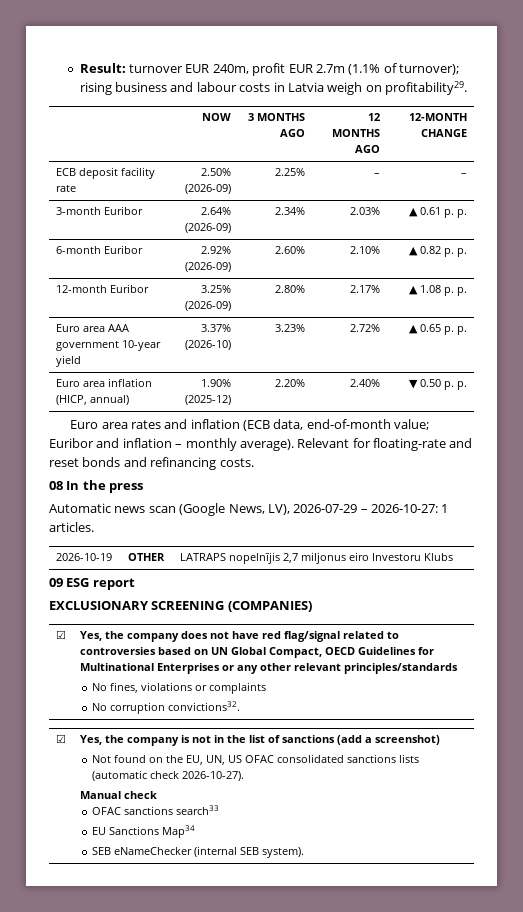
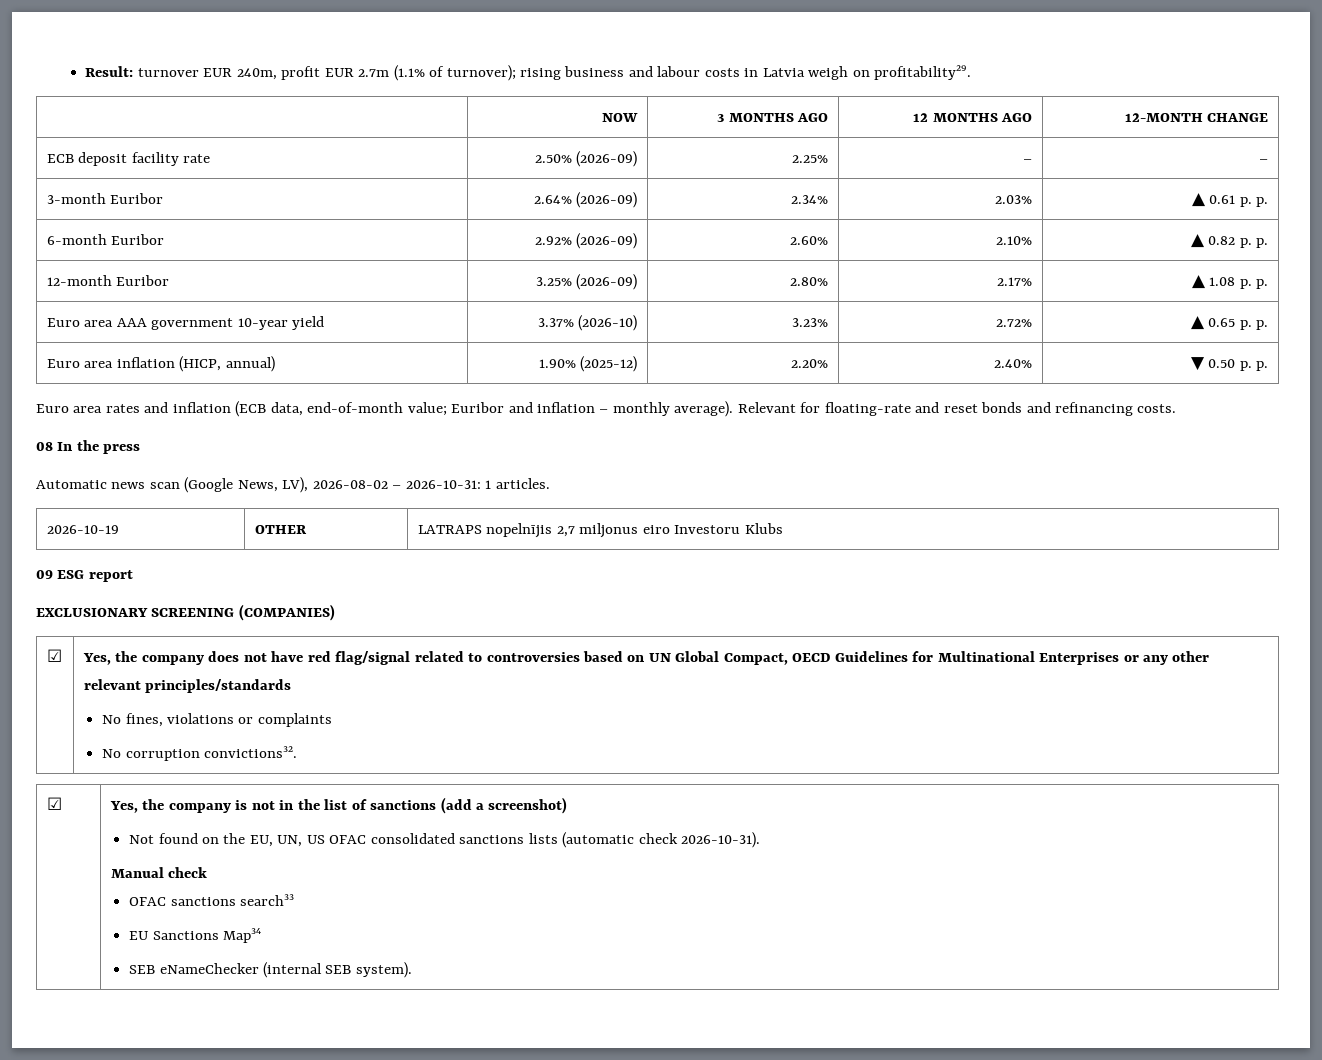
- Automatic news scan (Google News, LV), 2026-07-29 – 2026-10-27: 1 articles.
+ Automatic news scan (Google News, LV), 2026-08-02 – 2026-10-31: 1 articles.
- Not found on the EU, UN, US OFAC consolidated sanctions lists (automatic check 2026-10-27).
+ Not found on the EU, UN, US OFAC consolidated sanctions lists (automatic check 2026-10-31).

